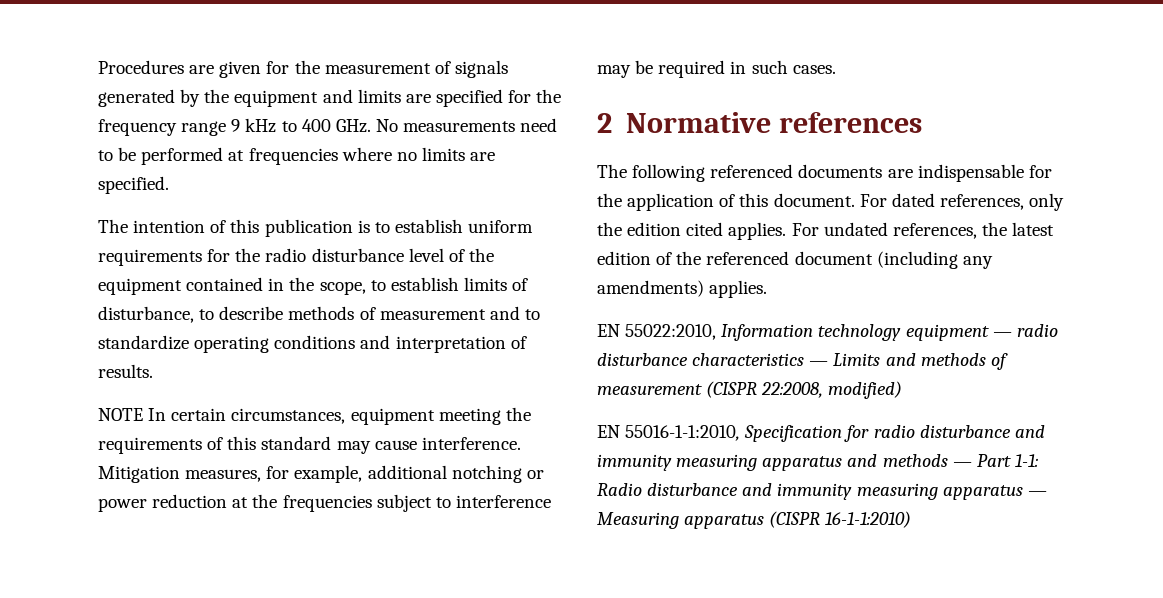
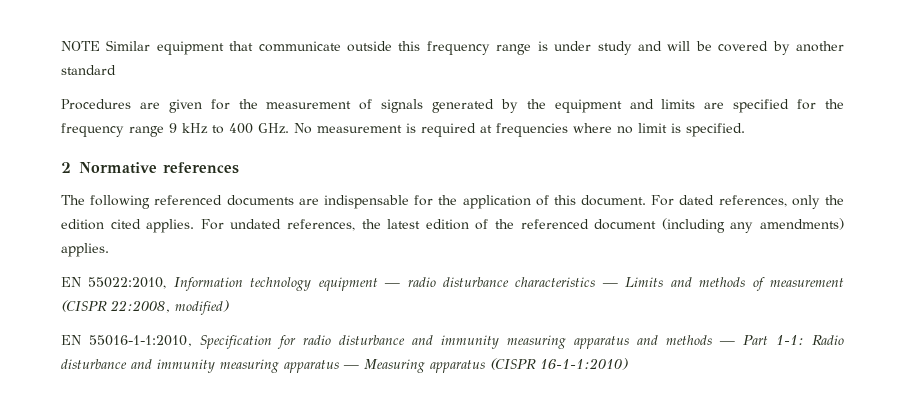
+ NOTE Similar equipment that communicate outside this frequency range is under study and will be covered by another standard
- Procedures are given for the measurement of signals generated by the equipment and limits are specified for the frequency range 9 kHz to 400 GHz. No measurements need to be performed at frequencies where no limits are specified.
+ Procedures are given for the measurement of signals generated by the equipment and limits are specified for the frequency range 9 kHz to 400 GHz. No measurement is required at frequencies where no limit is specified.
- The intention of this publication is to establish uniform requirements for the radio disturbance level of the equipment contained in the scope, to establish limits of disturbance, to describe methods of measurement and to standardize operating conditions and interpretation of results.
- NOTE In certain circumstances, equipment meeting the requirements of this standard may cause interference. Mitigation measures, for example, additional notching or power reduction at the frequencies subject to interference may be required in such cases.

